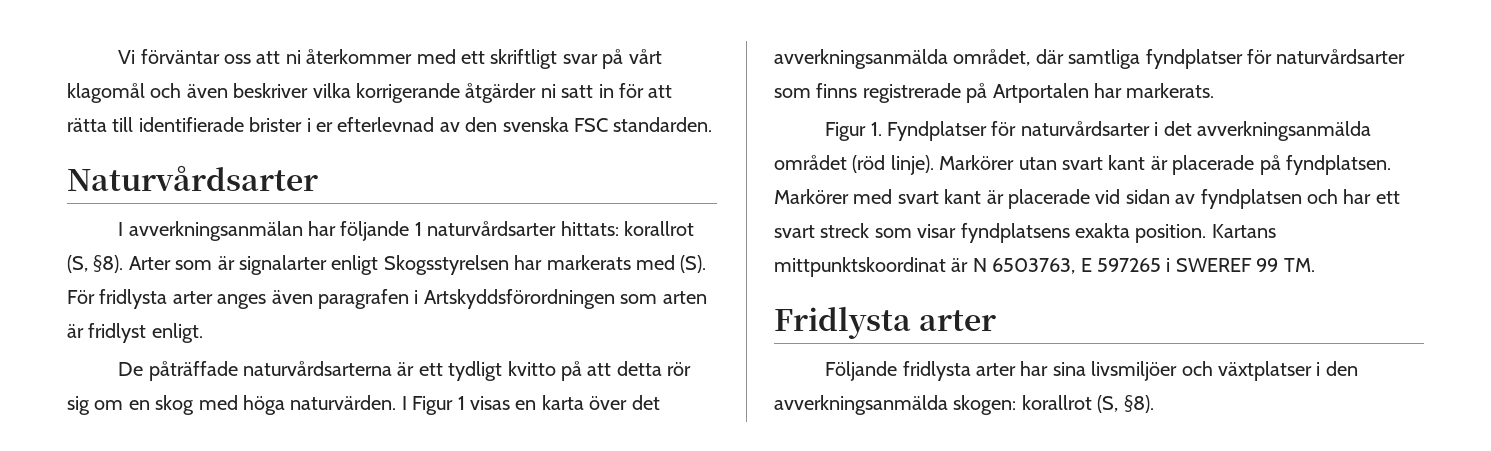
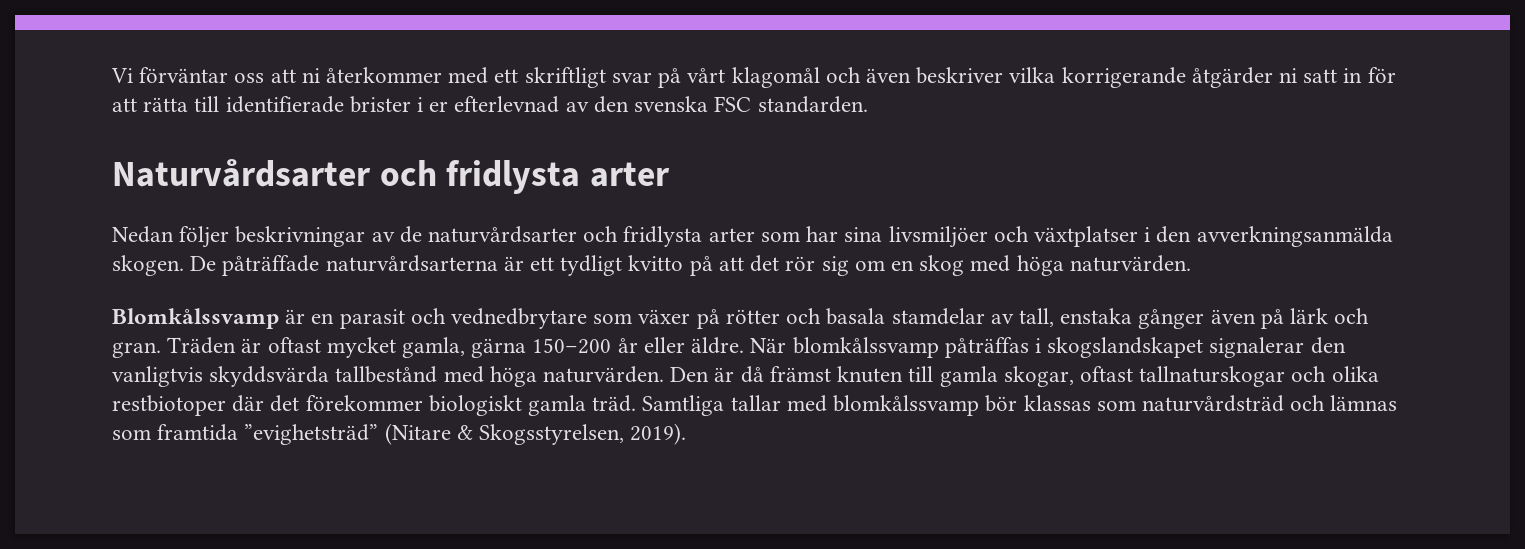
- Naturvårdsarter
- I avverkningsanmälan har följande 1 naturvårdsarter hittats: korallrot (S, §8). Arter som är signalarter enligt Skogsstyrelsen har markerats med (S). För fridlysta arter anges även paragrafen i Artskyddsförordningen som arten är fridlyst enligt.
- De påträffade naturvårdsarterna är ett tydligt kvitto på att detta rör sig om en skog med höga naturvärden. I Figur 1 visas en karta över det avverkningsanmälda området, där samtliga fyndplatser för naturvårdsarter som finns registrerade på Artportalen har markerats.
- Figur 1. Fyndplatser för naturvårdsarter i det avverkningsanmälda området (röd linje). Markörer utan svart kant är placerade på fyndplatsen. Markörer med svart kant är placerade vid sidan av fyndplatsen och har ett svart streck som visar fyndplatsens exakta position. Kartans mittpunktskoordinat är N 6503763, E 597265 i SWEREF 99 TM.
- Fridlysta arter
- Följande fridlysta arter har sina livsmiljöer och växtplatser i den avverkningsanmälda skogen: korallrot (S, §8).
+ Naturvårdsarter och fridlysta arter
+ Nedan följer beskrivningar av de naturvårdsarter och fridlysta arter som har sina livsmiljöer och växtplatser i den avverkningsanmälda skogen. De påträffade naturvårdsarterna är ett tydligt kvitto på att det rör sig om en skog med höga naturvärden.
+ Blomkålssvamp är en parasit och vednedbrytare som växer på rötter och basala stamdelar av tall, enstaka gånger även på lärk och gran. Träden är oftast mycket gamla, gärna 150–200 år eller äldre. När blomkålssvamp påträffas i skogslandskapet signalerar den vanligtvis skyddsvärda tallbestånd med höga naturvärden. Den är då främst knuten till gamla skogar, oftast tallnaturskogar och olika restbiotoper där det förekommer biologiskt gamla träd. Samtliga tallar med blomkålssvamp bör klassas som naturvårdsträd och lämnas som framtida ”evighetsträd” (Nitare & Skogsstyrelsen, 2019).

